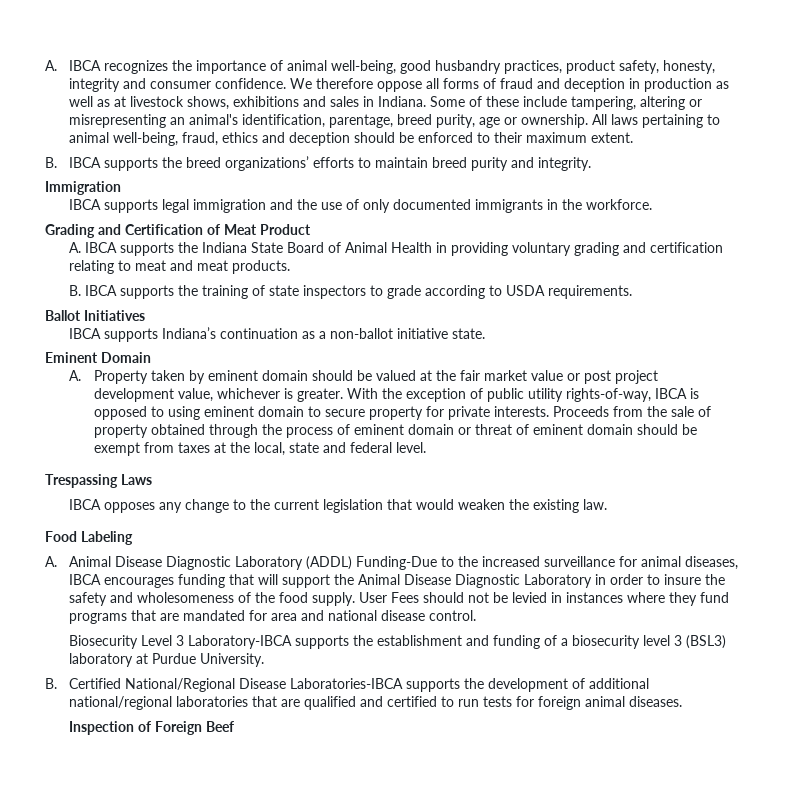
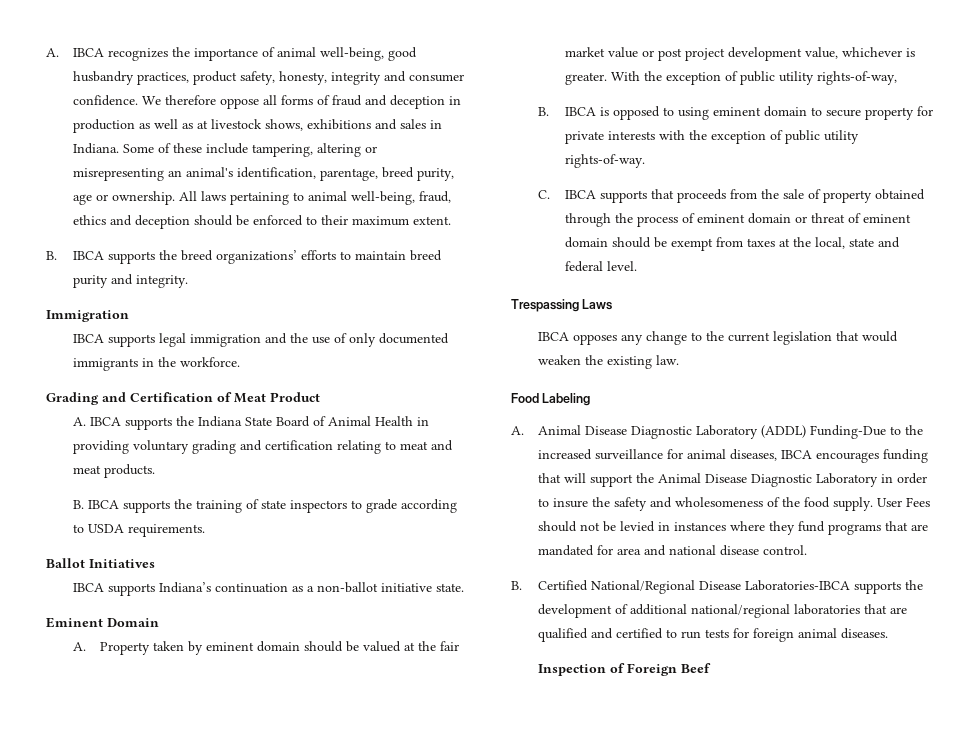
- With the exception of public utility rights-of-way, IBCA is opposed to using eminent domain to secure property for private interests. Proceeds from the sale of property obtained through the process of eminent domain or threat of eminent domain should be exempt from taxes at the local, state and federal level.
+ With the exception of public utility rights-of-way,
+ B. IBCA is opposed to using eminent domain to secure property for private interests with the exception of public utility rights-of-way.
+ C. IBCA supports that proceeds from the sale of property obtained through the process of eminent domain or threat of eminent domain should be exempt from taxes at the local, state and federal level.
- Biosecurity Level 3 Laboratory-IBCA supports the establishment and funding of a biosecurity level 3 (BSL3) laboratory at Purdue University.

